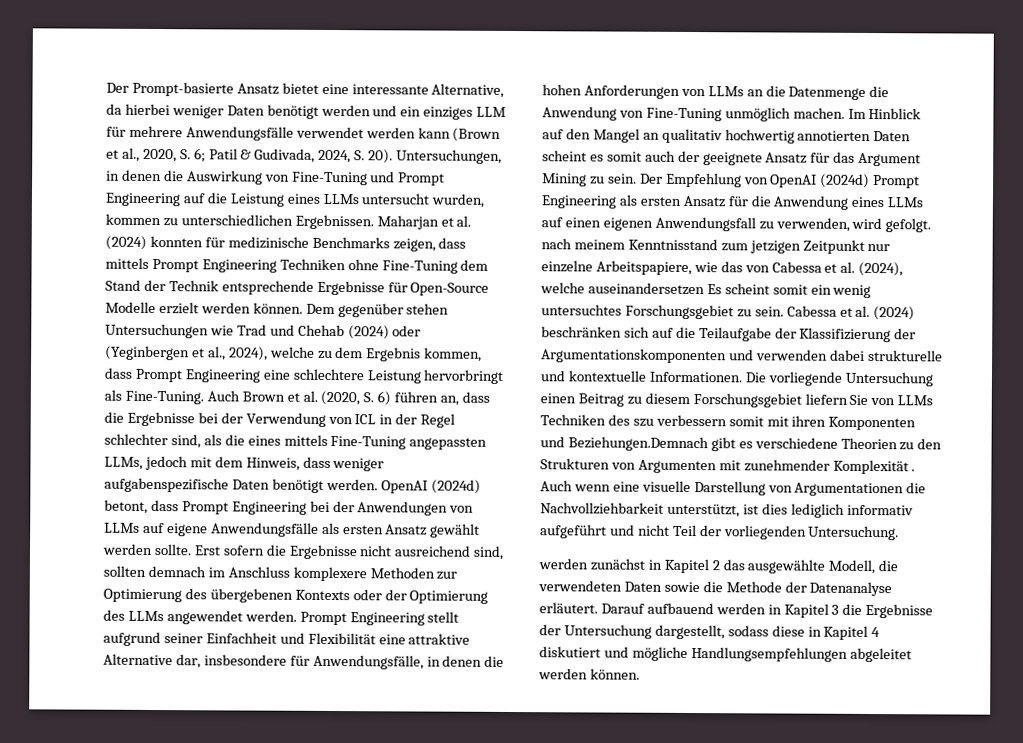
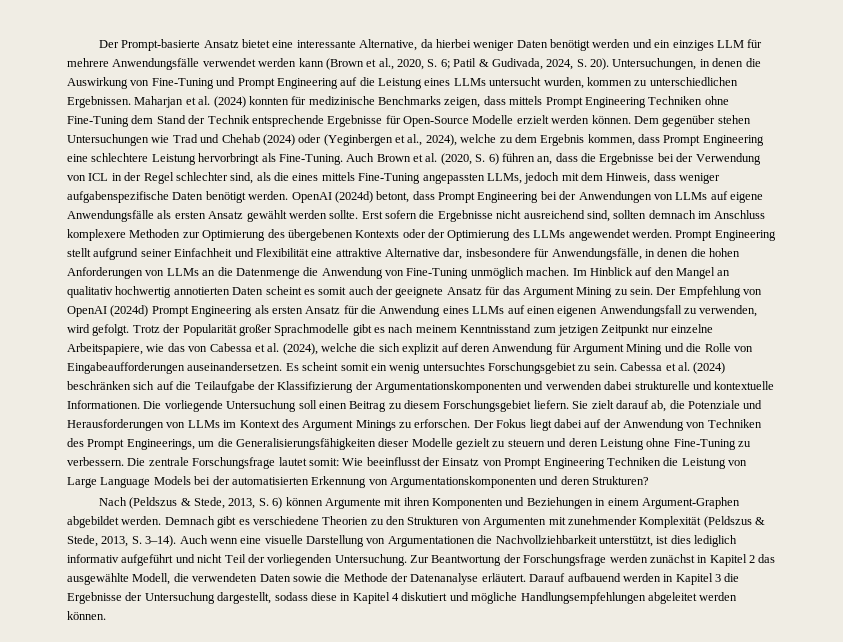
- Der Empfehlung von OpenAI (2024d) Prompt Engineering als ersten Ansatz für die Anwendung eines LLMs auf einen eigenen Anwendungsfall zu verwenden, wird gefolgt. nach meinem Kenntnisstand zum jetzigen Zeitpunkt nur einzelne Arbeitspapiere, wie das von Cabessa et al. (2024), welche auseinandersetzen Es scheint somit ein wenig untersuchtes Forschungsgebiet zu sein.
+ Der Empfehlung von OpenAI (2024d) Prompt Engineering als ersten Ansatz für die Anwendung eines LLMs auf einen eigenen Anwendungsfall zu verwenden, wird gefolgt. Trotz der Popularität großer Sprachmodelle gibt es nach meinem Kenntnisstand zum jetzigen Zeitpunkt nur einzelne Arbeitspapiere, wie das von Cabessa et al. (2024), welche die sich explizit auf deren Anwendung für Argument Mining und die Rolle von Eingabeaufforderungen auseinandersetzen. Es scheint somit ein wenig untersuchtes Forschungsgebiet zu sein.
- Die vorliegende Untersuchung einen Beitrag zu diesem Forschungsgebiet liefern Sie von LLMs Techniken des szu verbessern somit mit ihren Komponenten und Beziehungen.Demnach gibt es verschiedene Theorien zu den Strukturen von Argumenten mit zunehmender Komplexität .
+ Die vorliegende Untersuchung soll einen Beitrag zu diesem Forschungsgebiet liefern. Sie zielt darauf ab, die Potenziale und Herausforderungen von LLMs im Kontext des Argument Minings zu erforschen. Der Fokus liegt dabei auf der Anwendung von Techniken des Prompt Engineerings, um die Generalisierungsfähigkeiten dieser Modelle gezielt zu steuern und deren Leistung ohne Fine-Tuning zu verbessern. Die zentrale Forschungsfrage lautet somit: Wie beeinflusst der Einsatz von Prompt Engineering Techniken die Leistung von Large Language Models bei der automatisierten Erkennung von Argumentationskomponenten und deren Strukturen?
+ Nach (Peldszus & Stede, 2013, S. 6) können Argumente mit ihren Komponenten und Beziehungen in einem Argument-Graphen abgebildet werden. Demnach gibt es verschiedene Theorien zu den Strukturen von Argumenten mit zunehmender Komplexität (Peldszus & Stede, 2013, S. 3–14).
- Auch wenn eine visuelle Darstellung von Argumentationen die Nachvollziehbarkeit unterstützt, ist dies lediglich informativ aufgeführt und nicht Teil der vorliegenden Untersuchung.
- werden zunächst in Kapitel 2 das ausgewählte Modell, die verwendeten Daten sowie die Methode der Datenanalyse erläutert.
+ Auch wenn eine visuelle Darstellung von Argumentationen die Nachvollziehbarkeit unterstützt, ist dies lediglich informativ aufgeführt und nicht Teil der vorliegenden Untersuchung. Zur Beantwortung der Forschungsfrage werden zunächst in Kapitel 2 das ausgewählte Modell, die verwendeten Daten sowie die Methode der Datenanalyse erläutert.

